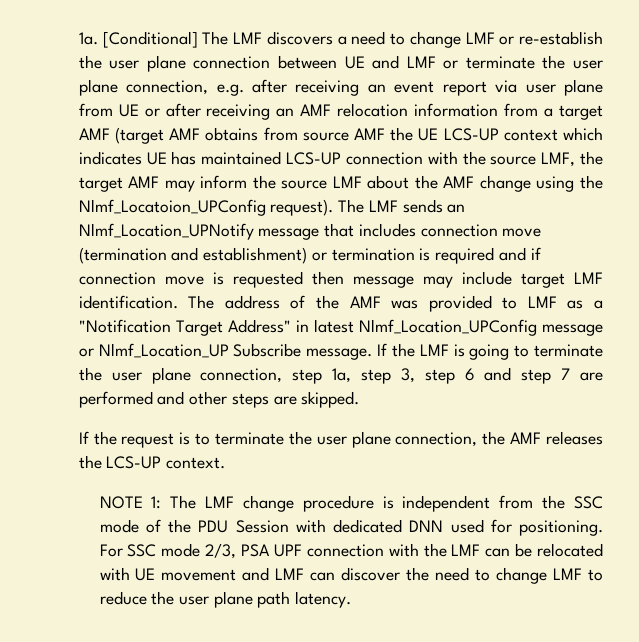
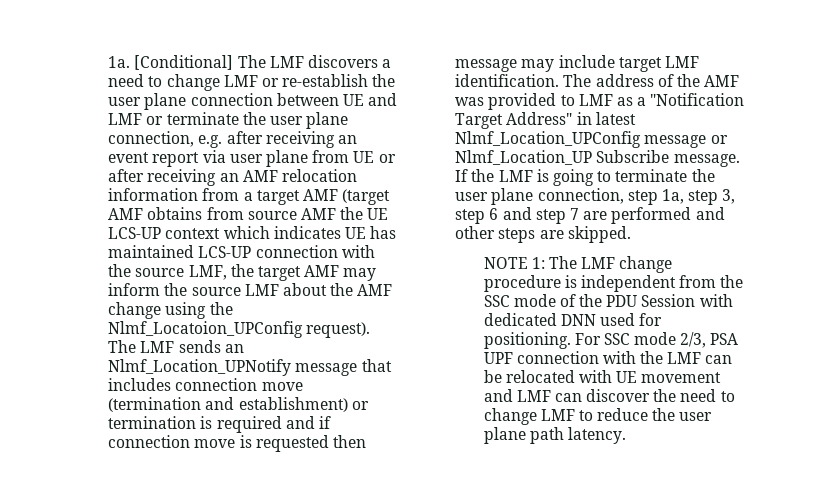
- If the request is to terminate the user plane connection, the AMF releases the LCS-UP context.

